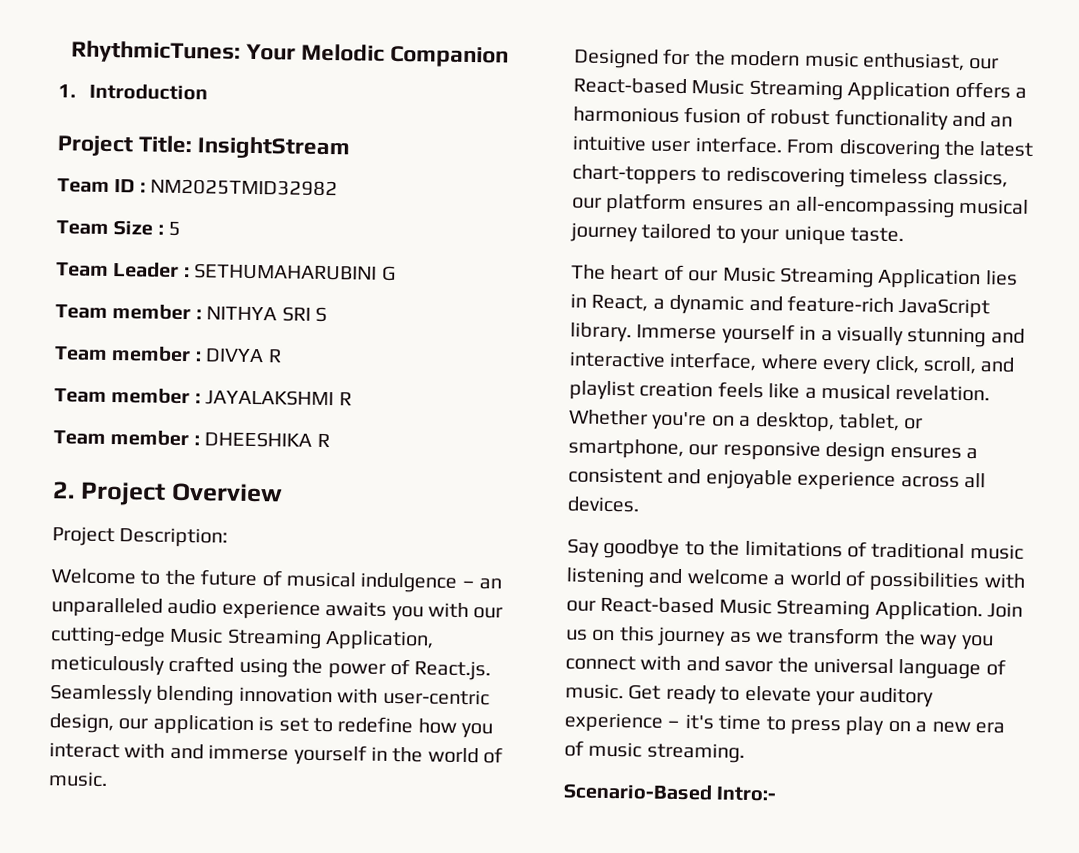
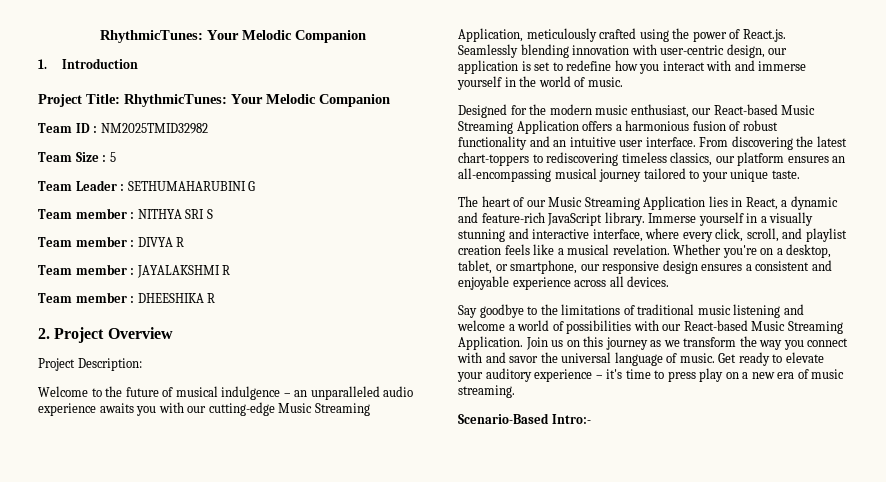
- Project Title: InsightStream
+ Project Title: RhythmicTunes: Your Melodic Companion

